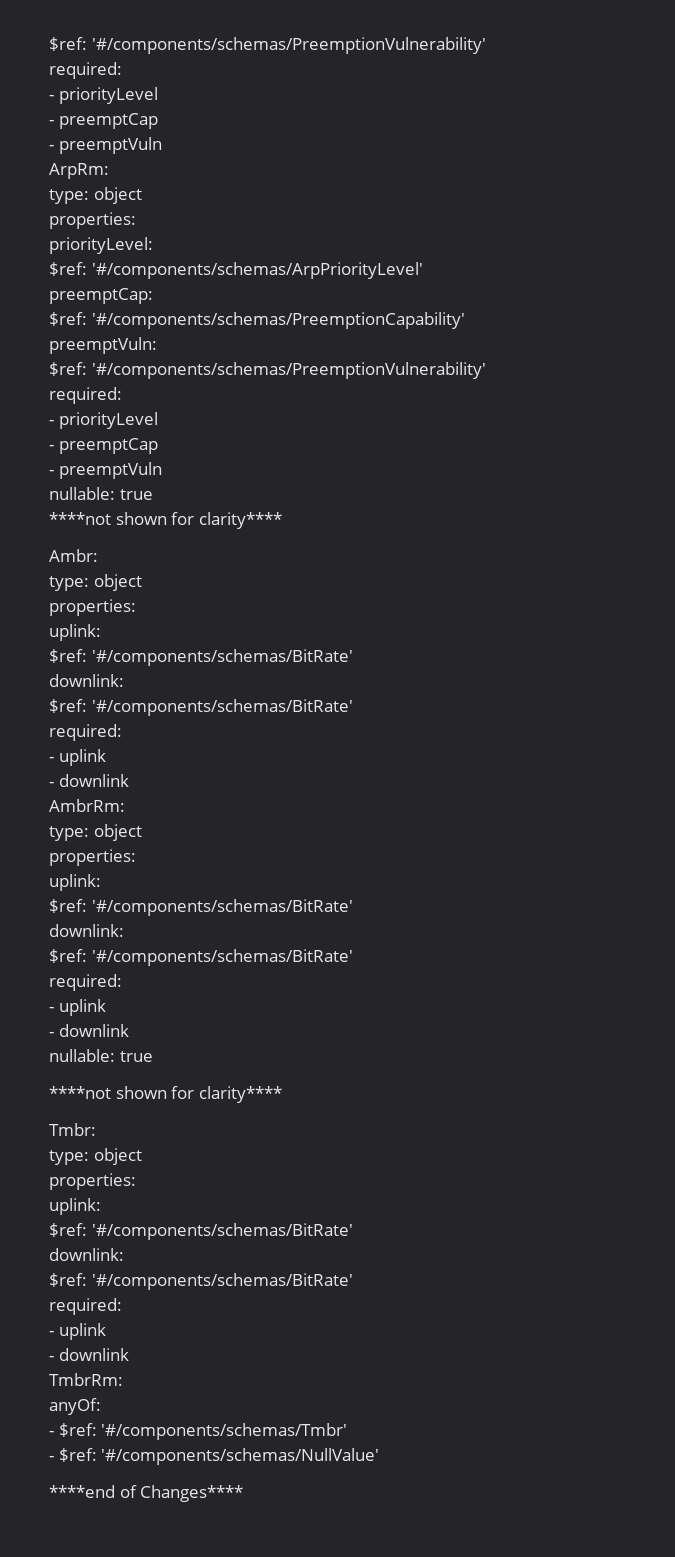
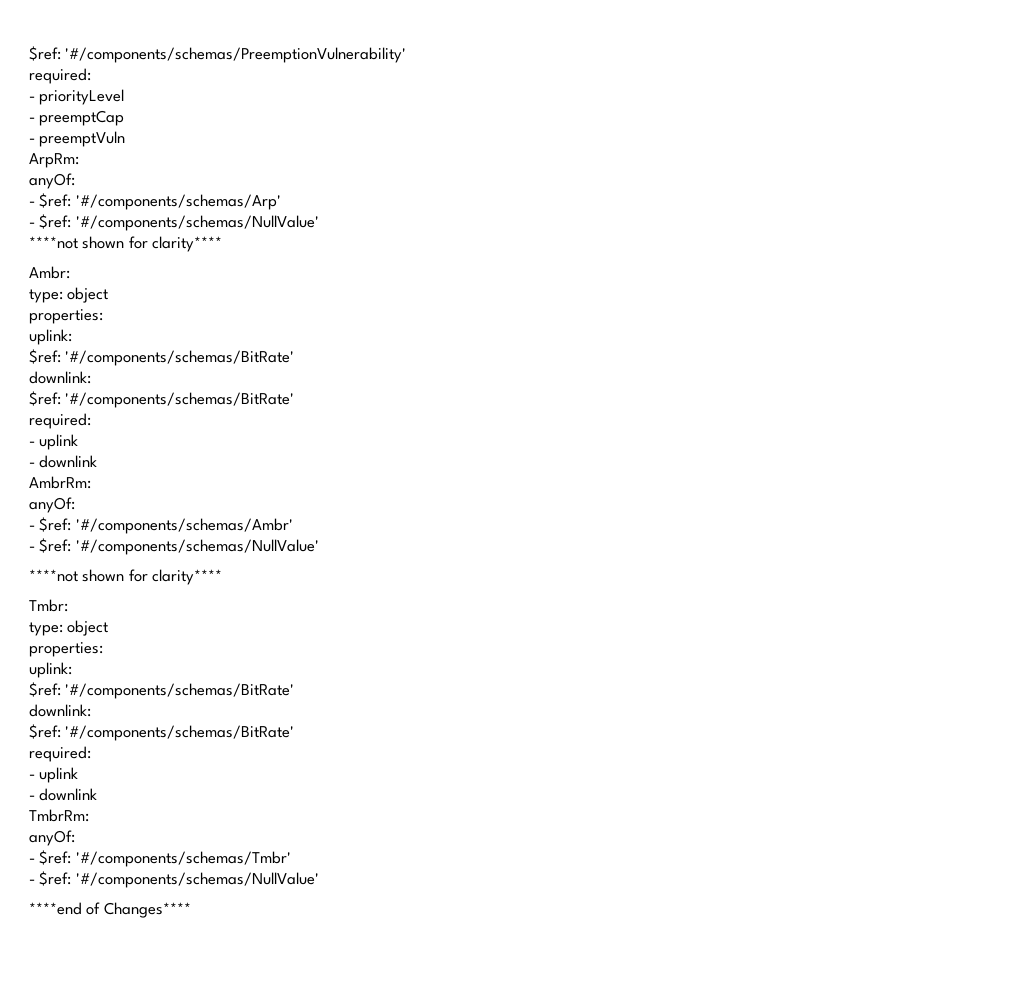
  ArpRm:
- type: object
- properties:
- priorityLevel:
- $ref: '#/components/schemas/ArpPriorityLevel'
- preemptCap:
- $ref: '#/components/schemas/PreemptionCapability'
- preemptVuln:
- $ref: '#/components/schemas/PreemptionVulnerability'
- required:
- - priorityLevel
- - preemptCap
- - preemptVuln
- nullable: true
+ anyOf:
+ - $ref: '#/components/schemas/Arp'
+ - $ref: '#/components/schemas/NullValue'
  AmbrRm:
- type: object
- properties:
- uplink:
- $ref: '#/components/schemas/BitRate'
- downlink:
- $ref: '#/components/schemas/BitRate'
- required:
- - uplink
- - downlink
- nullable: true
+ anyOf:
+ - $ref: '#/components/schemas/Ambr'
+ - $ref: '#/components/schemas/NullValue'

